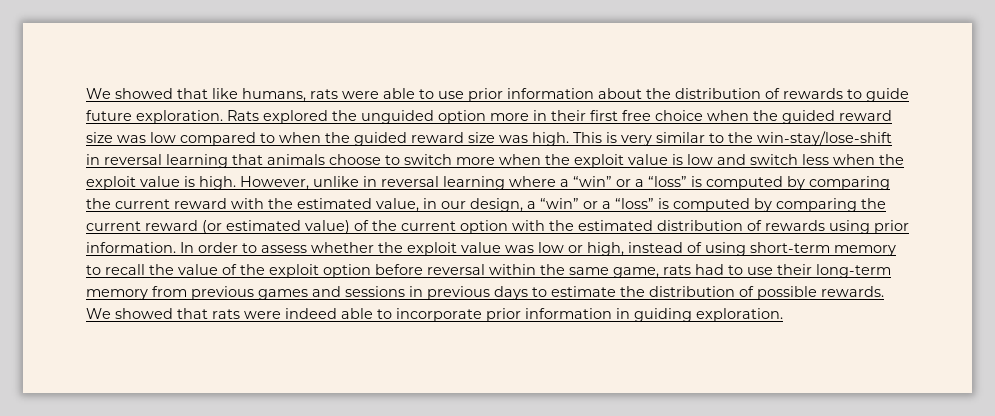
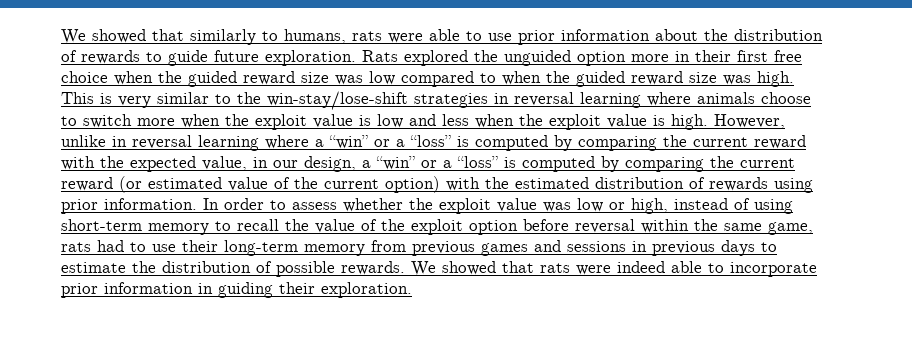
- We showed that like humans, rats were able to use prior information about the distribution of rewards to guide future exploration.
+ We showed that similarly to humans, rats were able to use prior information about the distribution of rewards to guide future exploration.
- This is very similar to the win-stay/lose-shift in reversal learning that animals choose to switch more when the exploit value is low and switch less when the exploit value is high.
+ This is very similar to the win-stay/lose-shift strategies in reversal learning where animals choose to switch more when the exploit value is low and less when the exploit value is high.
- However, unlike in reversal learning where a “win” or a “loss” is computed by comparing the current reward with the estimated value, in our design, a “win” or a “loss” is computed by comparing the current reward (or estimated value) of the current option with the estimated distribution of rewards using prior information.
+ However, unlike in reversal learning where a “win” or a “loss” is computed by comparing the current reward with the expected value, in our design, a “win” or a “loss” is computed by comparing the current reward (or estimated value of the current option) with the estimated distribution of rewards using prior information.
- We showed that rats were indeed able to incorporate prior information in guiding exploration.
+ We showed that rats were indeed able to incorporate prior information in guiding their exploration.

